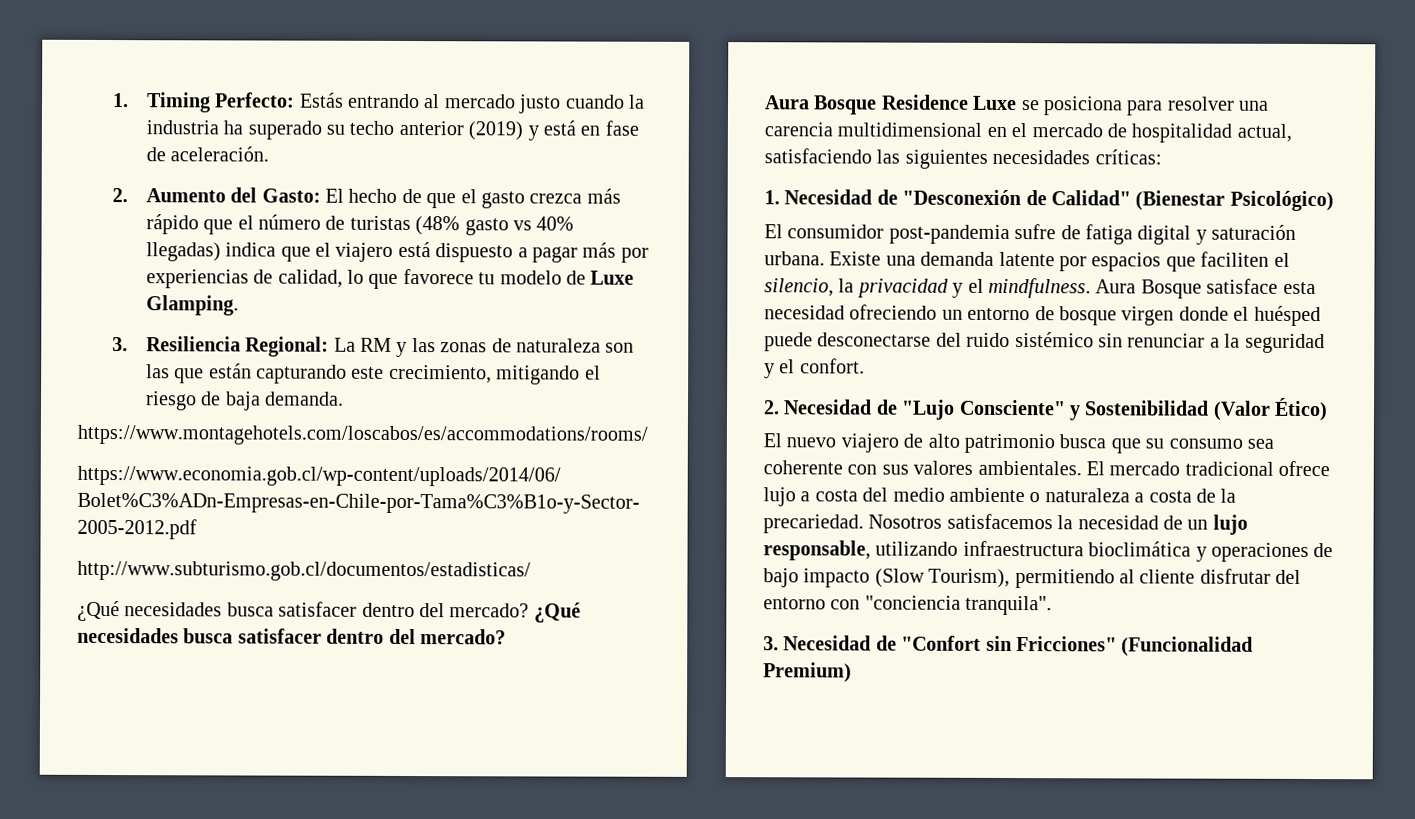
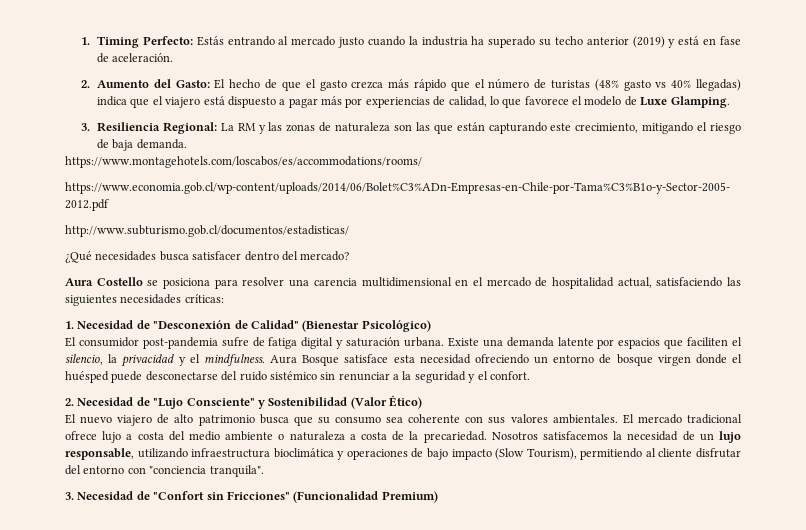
- 2. Aumento del Gasto: El hecho de que el gasto crezca más rápido que el número de turistas (48% gasto vs 40% llegadas) indica que el viajero está dispuesto a pagar más por experiencias de calidad, lo que favorece tu modelo de Luxe Glamping.
+ 2. Aumento del Gasto: El hecho de que el gasto crezca más rápido que el número de turistas (48% gasto vs 40% llegadas) indica que el viajero está dispuesto a pagar más por experiencias de calidad, lo que favorece el modelo de Luxe Glamping.
- ¿Qué necesidades busca satisfacer dentro del mercado? ¿Qué necesidades busca satisfacer dentro del mercado?
- Aura Bosque Residence Luxe se posiciona para resolver una carencia multidimensional en el mercado de hospitalidad actual, satisfaciendo las siguientes necesidades críticas:
+ ¿Qué necesidades busca satisfacer dentro del mercado?
+ Aura Costello se posiciona para resolver una carencia multidimensional en el mercado de hospitalidad actual, satisfaciendo las siguientes necesidades críticas:

